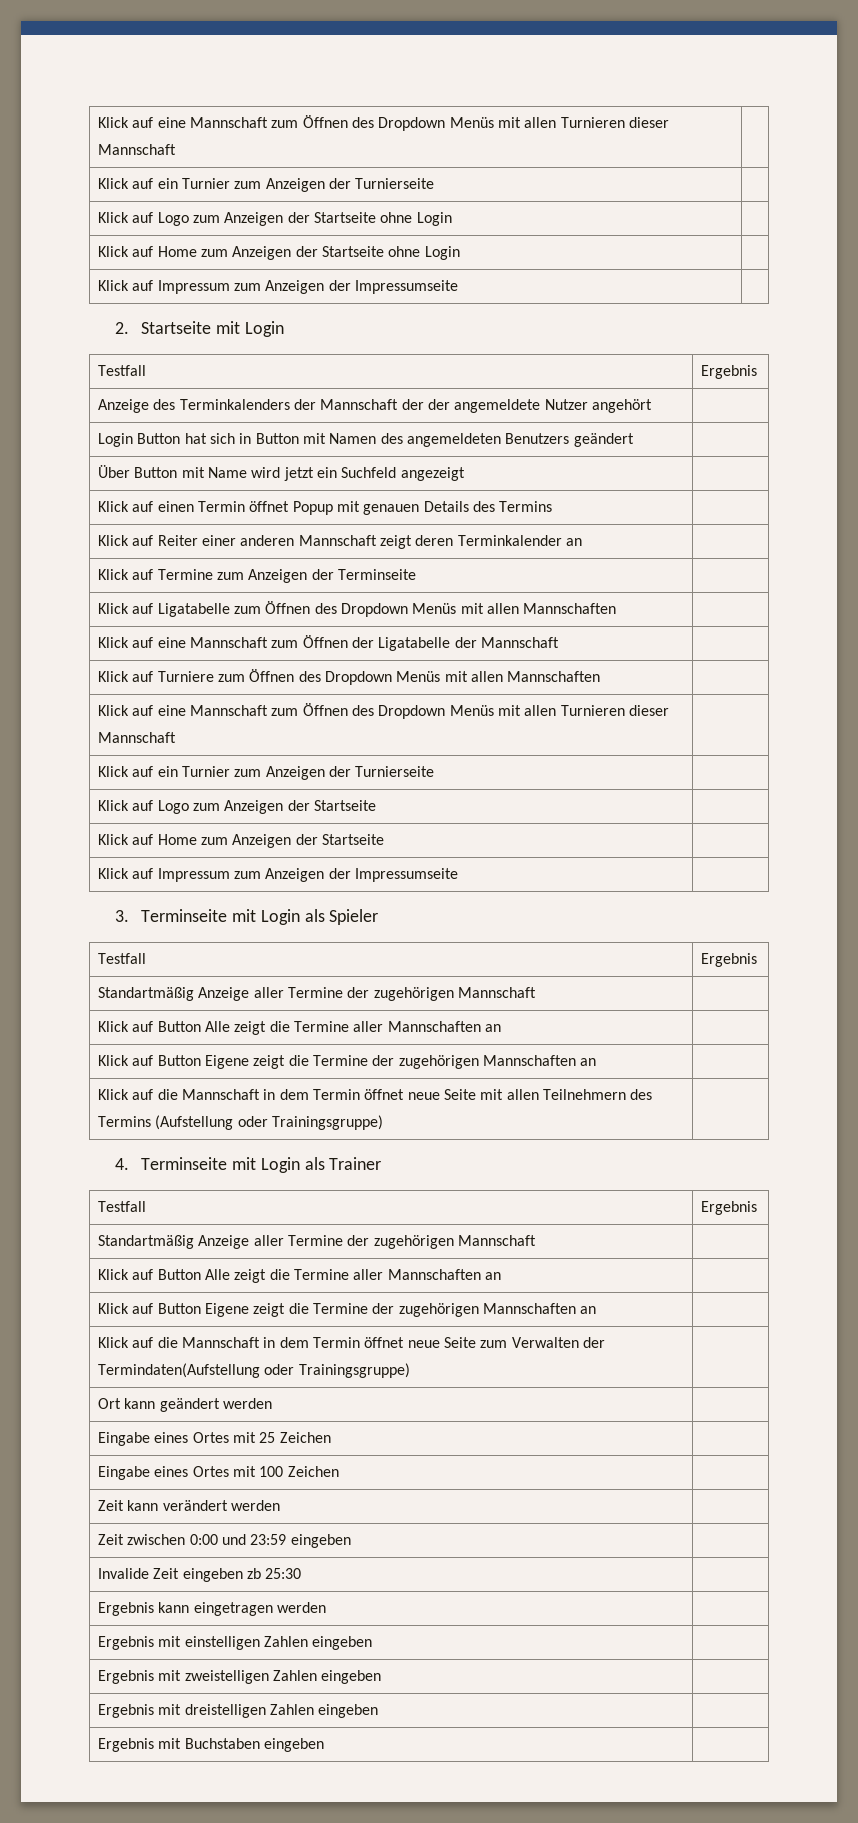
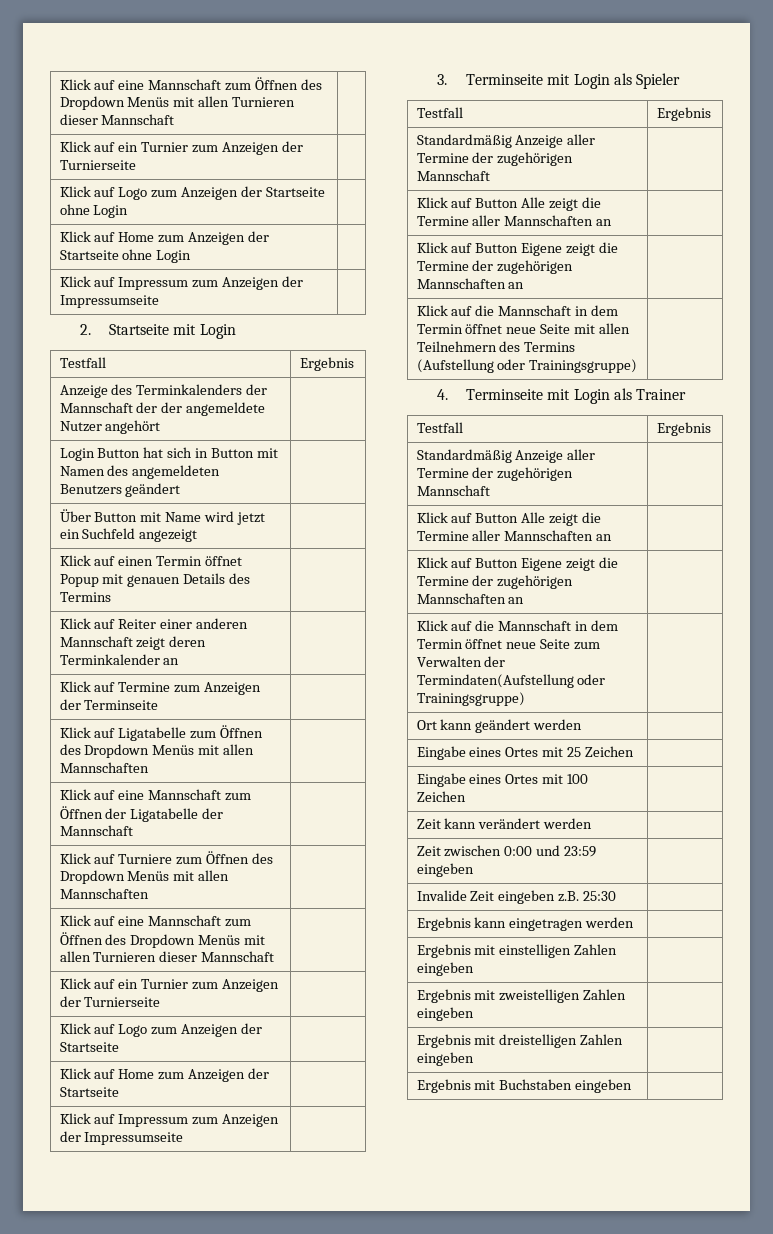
  3. Terminseite mit Login als Spieler
  Testfall | Ergebnis
- Standartmäßig Anzeige aller Termine der zugehörigen Mannschaft |
+ Standardmäßig Anzeige aller Termine der zugehörigen Mannschaft |
  4. Terminseite mit Login als Trainer
  Testfall | Ergebnis
- Standartmäßig Anzeige aller Termine der zugehörigen Mannschaft |
+ Standardmäßig Anzeige aller Termine der zugehörigen Mannschaft |
- Invalide Zeit eingeben zb 25:30 |
+ Invalide Zeit eingeben z.B. 25:30 |

